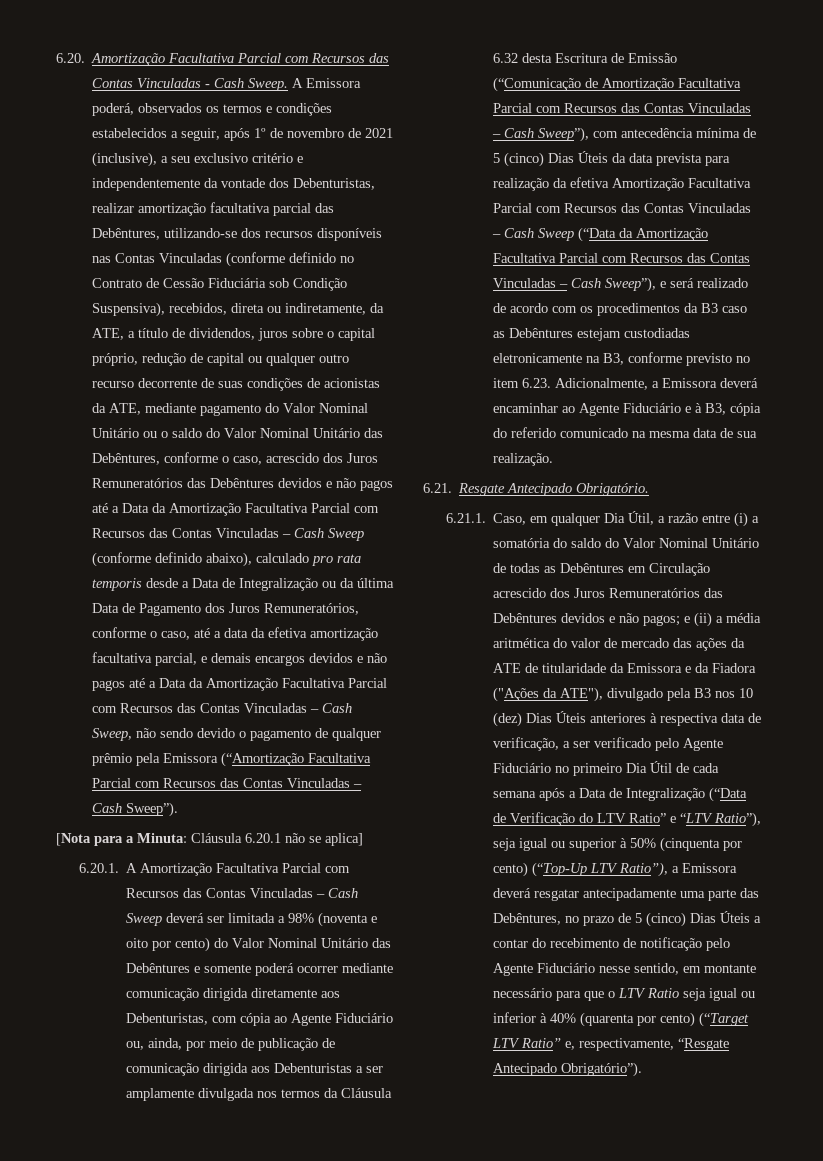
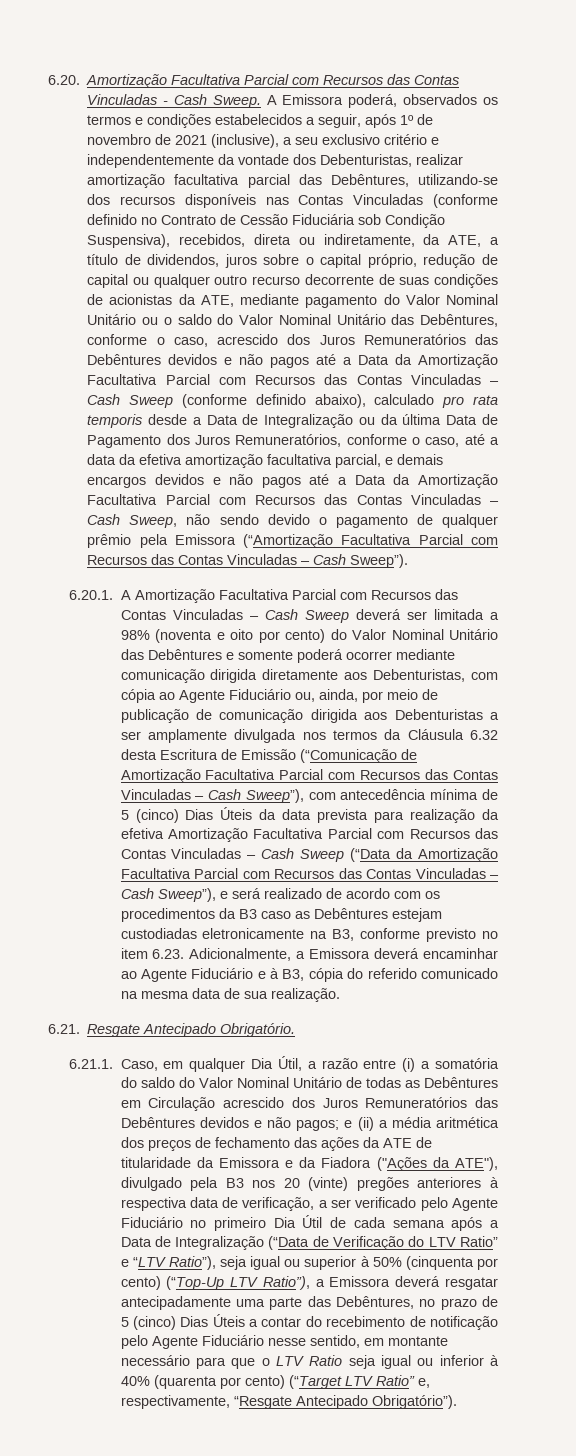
- [Nota para a Minuta: Cláusula 6.20.1 não se aplica]
- e (ii) a média aritmética do valor de mercado das ações da ATE de titularidade da Emissora e da Fiadora ("Ações da ATE"), divulgado pela B3 nos 10 (dez) Dias Úteis anteriores à respectiva data de verificação, a ser verificado pelo Agente Fiduciário no primeiro Dia Útil de cada semana após a Data de Integralização (“Data de Verificação do LTV Ratio” e “LTV Ratio”), seja igual ou superior à 50% (cinquenta por cento) (“Top-Up LTV Ratio”), a Emissora deverá resgatar antecipadamente uma parte das Debêntures, no prazo de 5 (cinco) Dias Úteis a contar do recebimento de notificação pelo Agente Fiduciário nesse sentido, em montante necessário para que o LTV Ratio seja igual ou inferior à 40% (quarenta por cento) (“Target LTV Ratio” e, respectivamente, “Resgate Antecipado Obrigatório”).
+ e (ii) a média aritmética dos preços de fechamento das ações da ATE de titularidade da Emissora e da Fiadora ("Ações da ATE"), divulgado pela B3 nos 20 (vinte) pregões anteriores à respectiva data de verificação, a ser verificado pelo Agente Fiduciário no primeiro Dia Útil de cada semana após a Data de Integralização (“Data de Verificação do LTV Ratio” e “LTV Ratio”), seja igual ou superior à 50% (cinquenta por cento) (“Top-Up LTV Ratio”), a Emissora deverá resgatar antecipadamente uma parte das Debêntures, no prazo de 5 (cinco) Dias Úteis a contar do recebimento de notificação pelo Agente Fiduciário nesse sentido, em montante necessário para que o LTV Ratio seja igual ou inferior à 40% (quarenta por cento) (“Target LTV Ratio” e, respectivamente, “Resgate Antecipado Obrigatório”).

